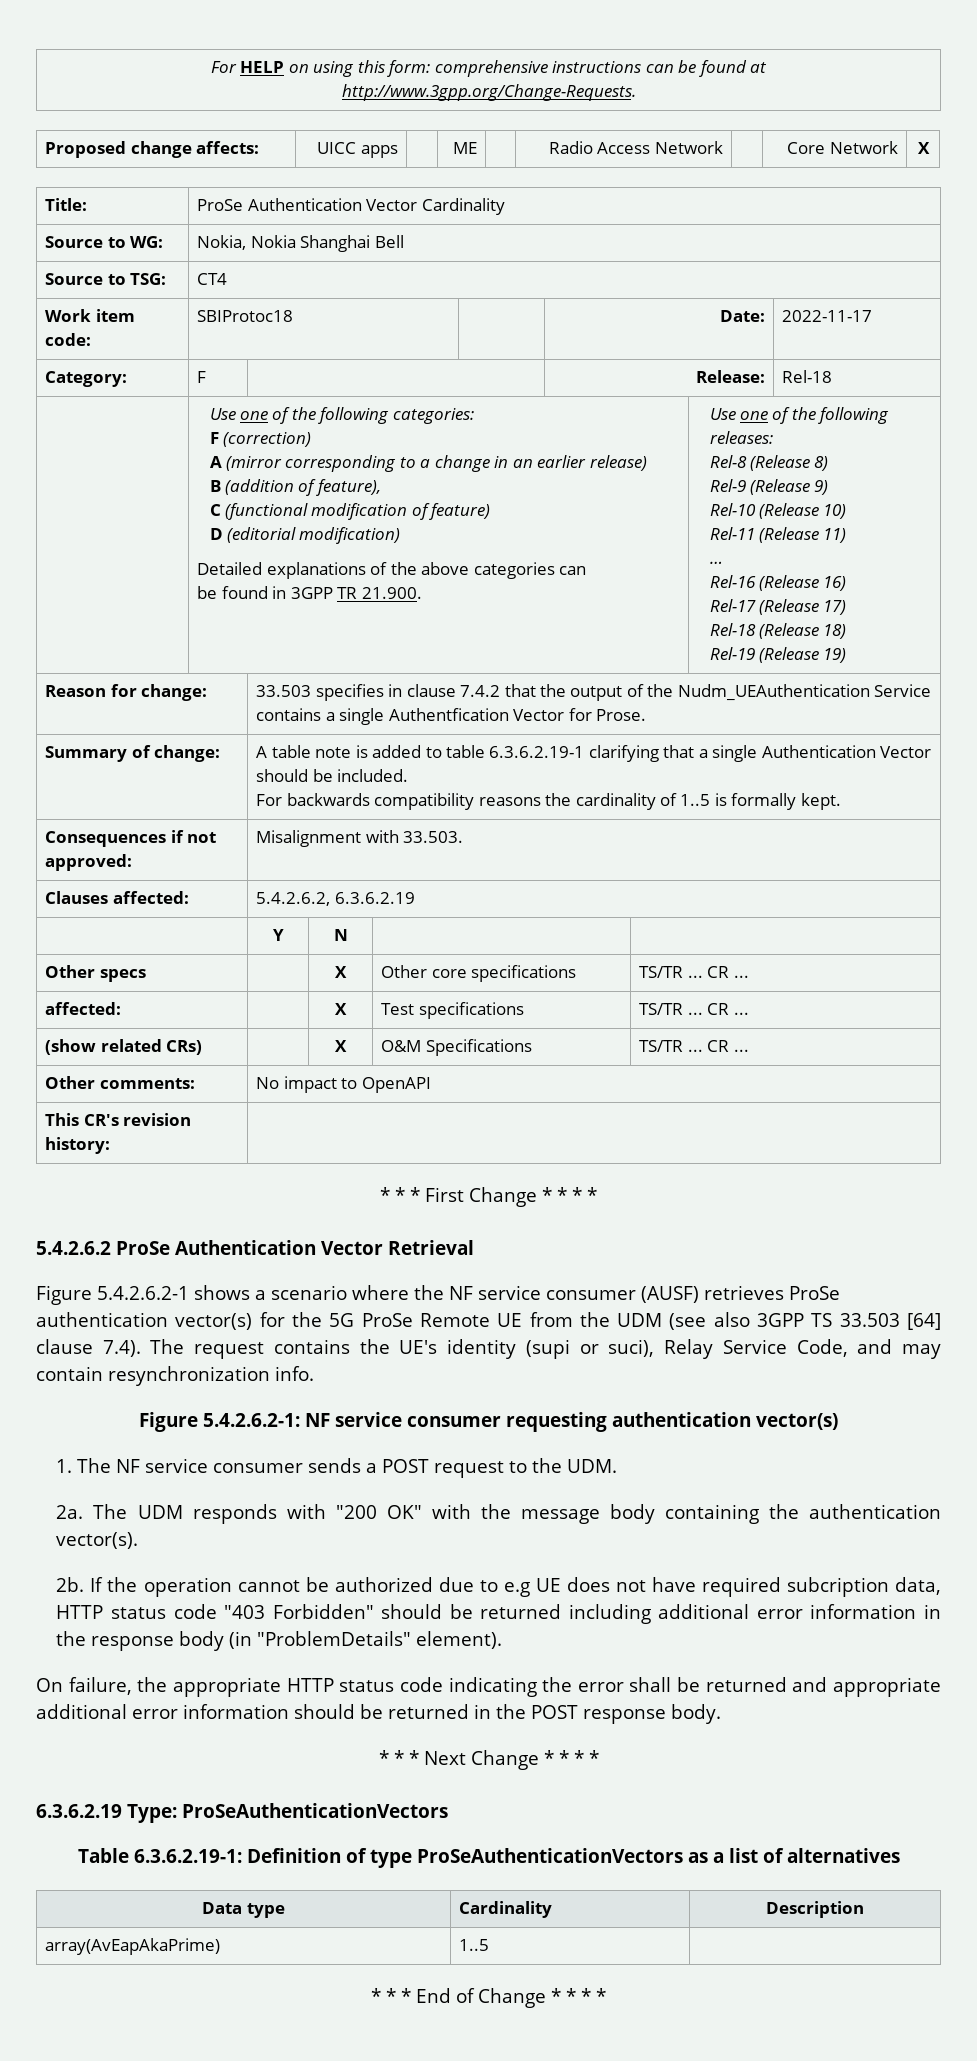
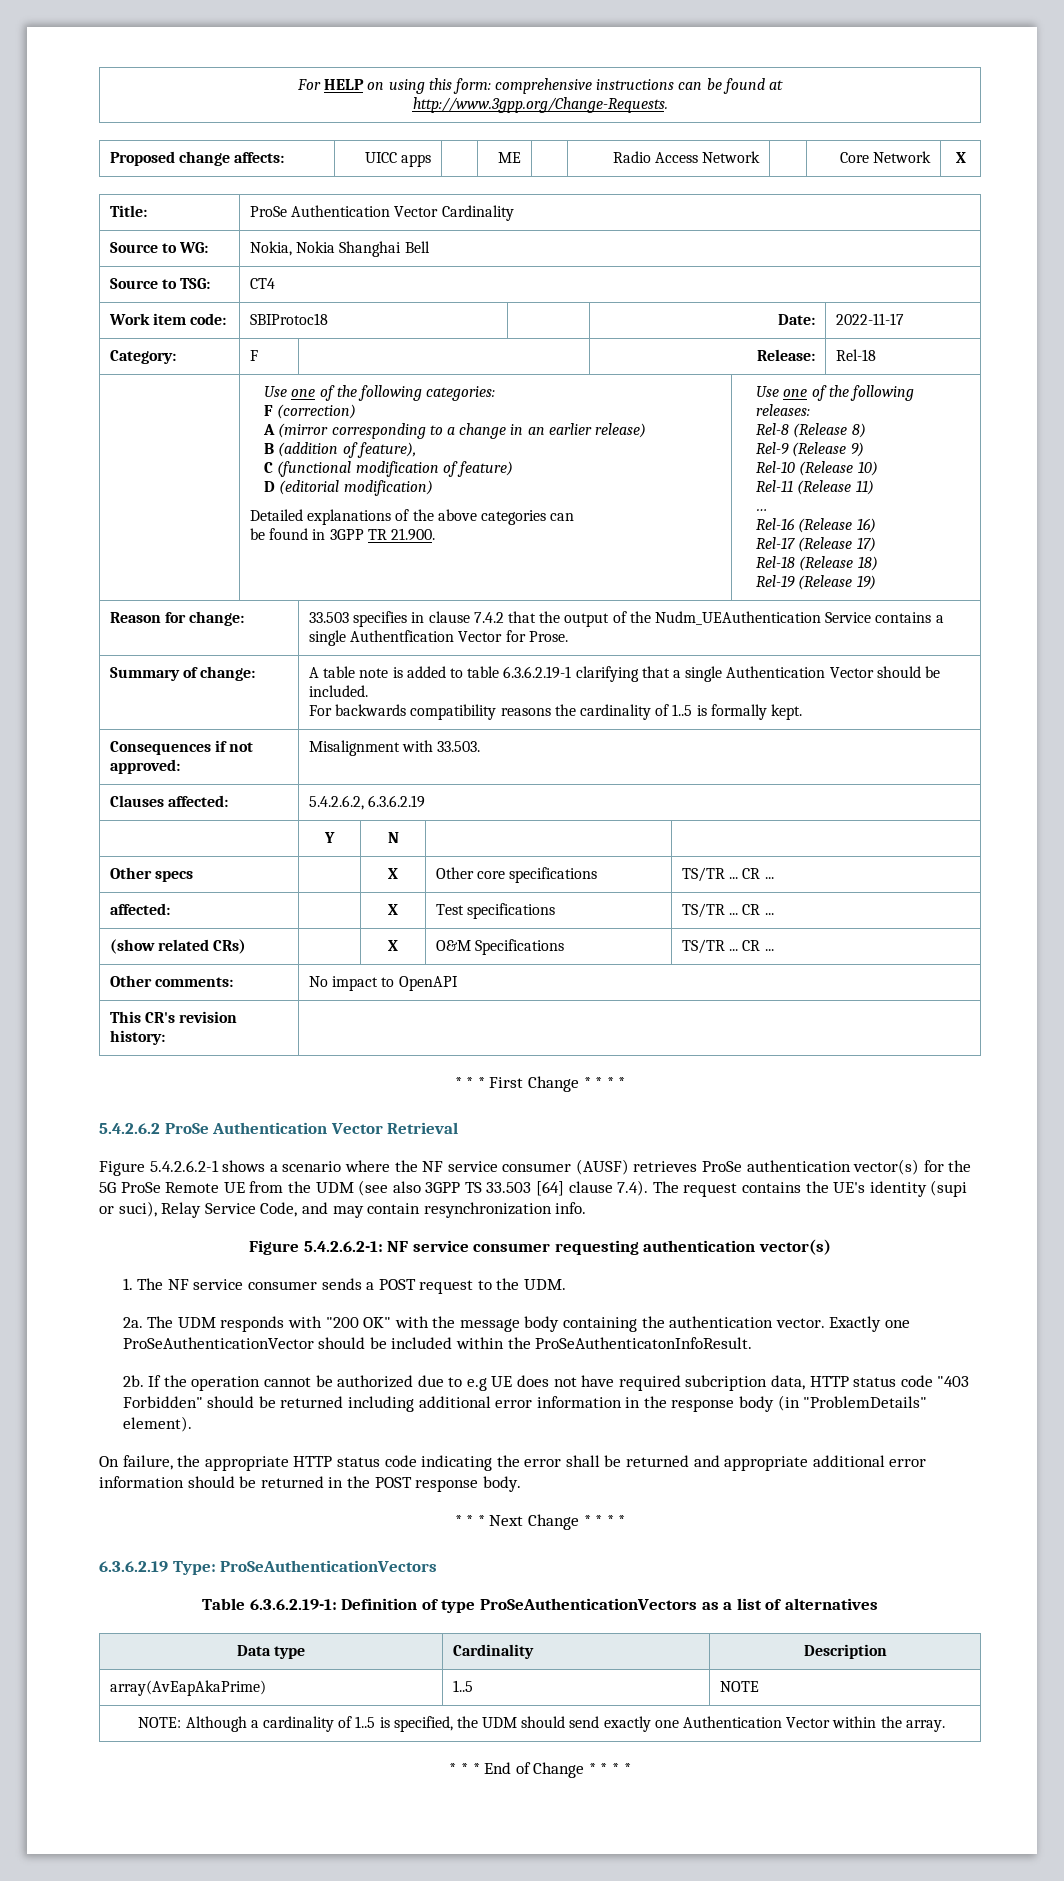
- The UDM responds with "200 OK" with the message body containing the authentication vector(s).
+ The UDM responds with "200 OK" with the message body containing the authentication vector. Exactly one ProSeAuthenticationVector should be included within the ProSeAuthenticatonInfoResult.
- array(AvEapAkaPrime) | 1..5 |
+ array(AvEapAkaPrime) | 1..5 | NOTE
+ NOTE: Although a cardinality of 1..5 is specified, the UDM should send exactly one Authentication Vector within the array.

